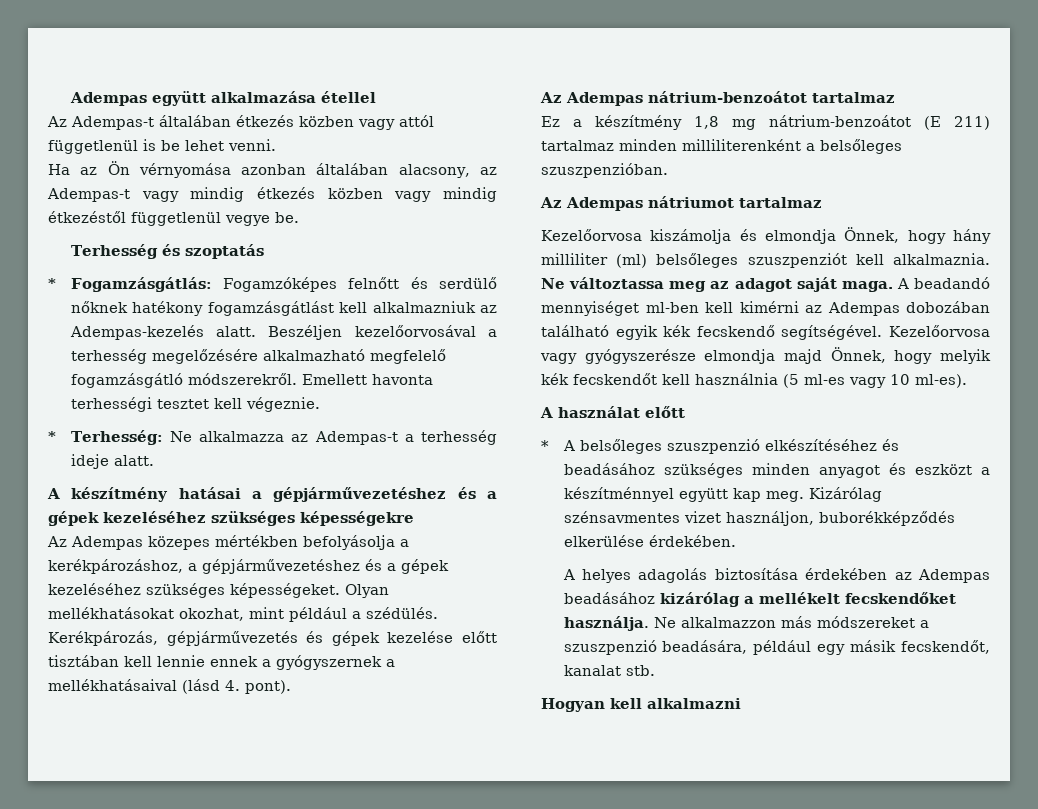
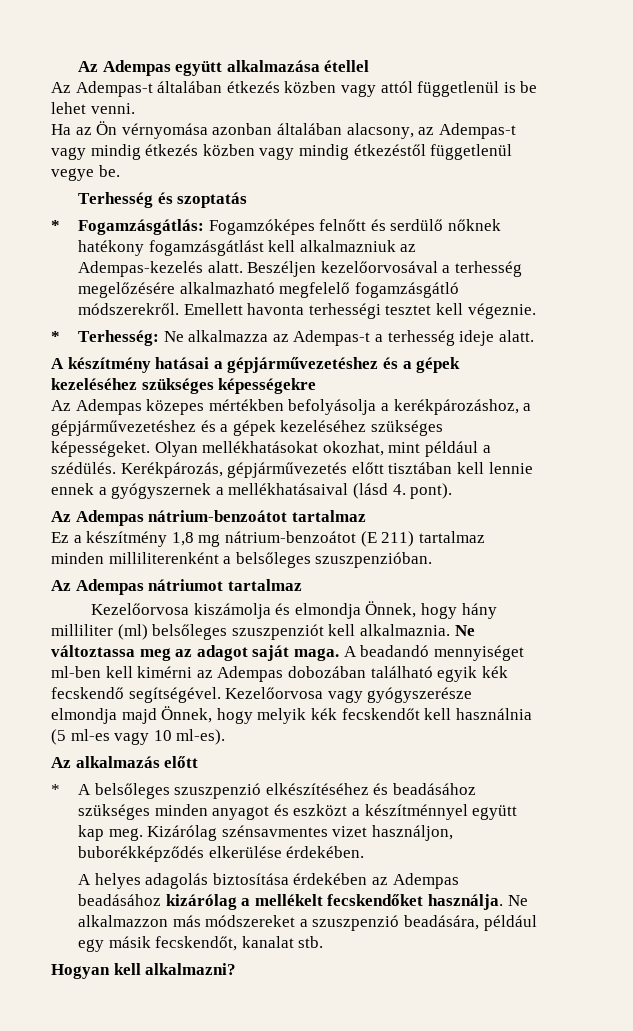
- Adempas együtt alkalmazása étellel
+ Az Adempas együtt alkalmazása étellel
- Kerékpározás, gépjárművezetés és gépek kezelése előtt tisztában kell lennie ennek a gyógyszernek a mellékhatásaival (lásd 4. pont).
+ Kerékpározás, gépjárművezetés előtt tisztában kell lennie ennek a gyógyszernek a mellékhatásaival (lásd 4. pont).
- A használat előtt
+ Az alkalmazás előtt
- Hogyan kell alkalmazni
+ Hogyan kell alkalmazni?

